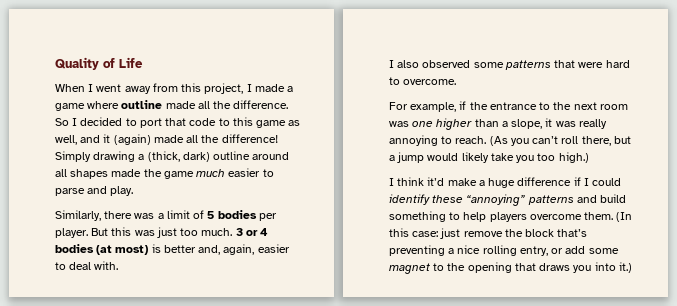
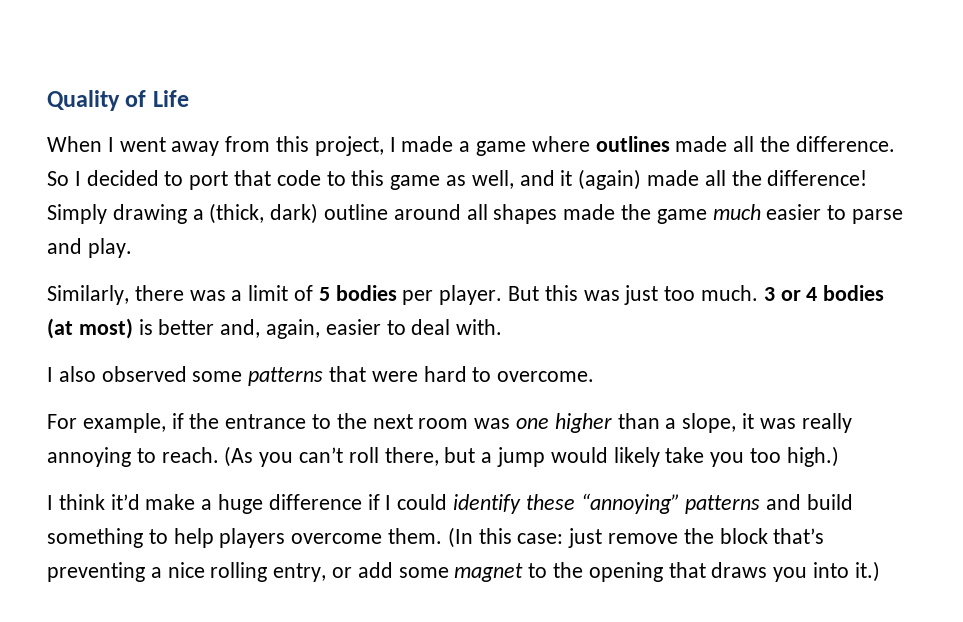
- When I went away from this project, I made a game where outline made all the difference.
+ When I went away from this project, I made a game where outlines made all the difference.

